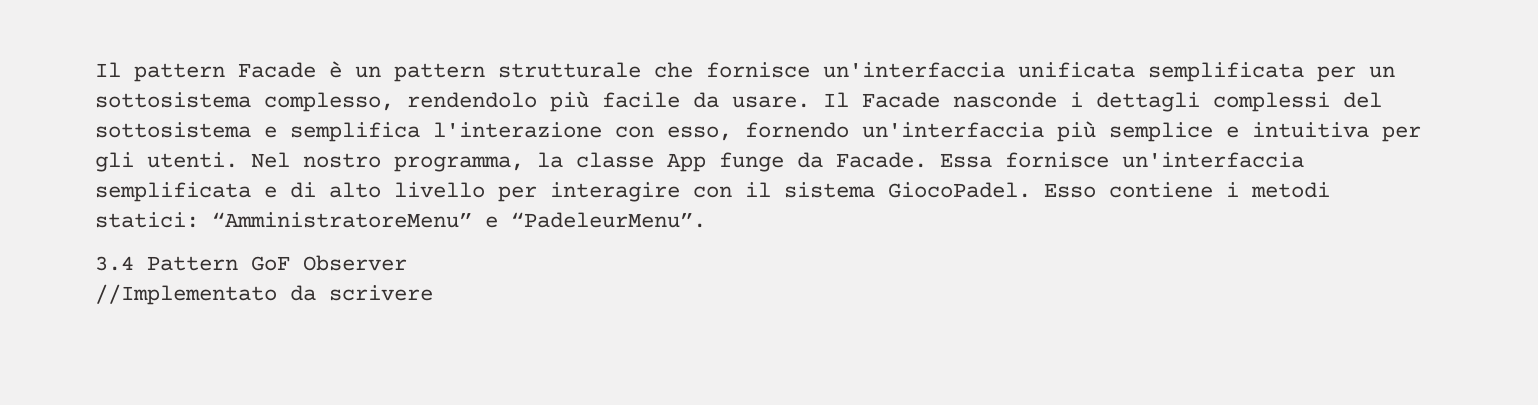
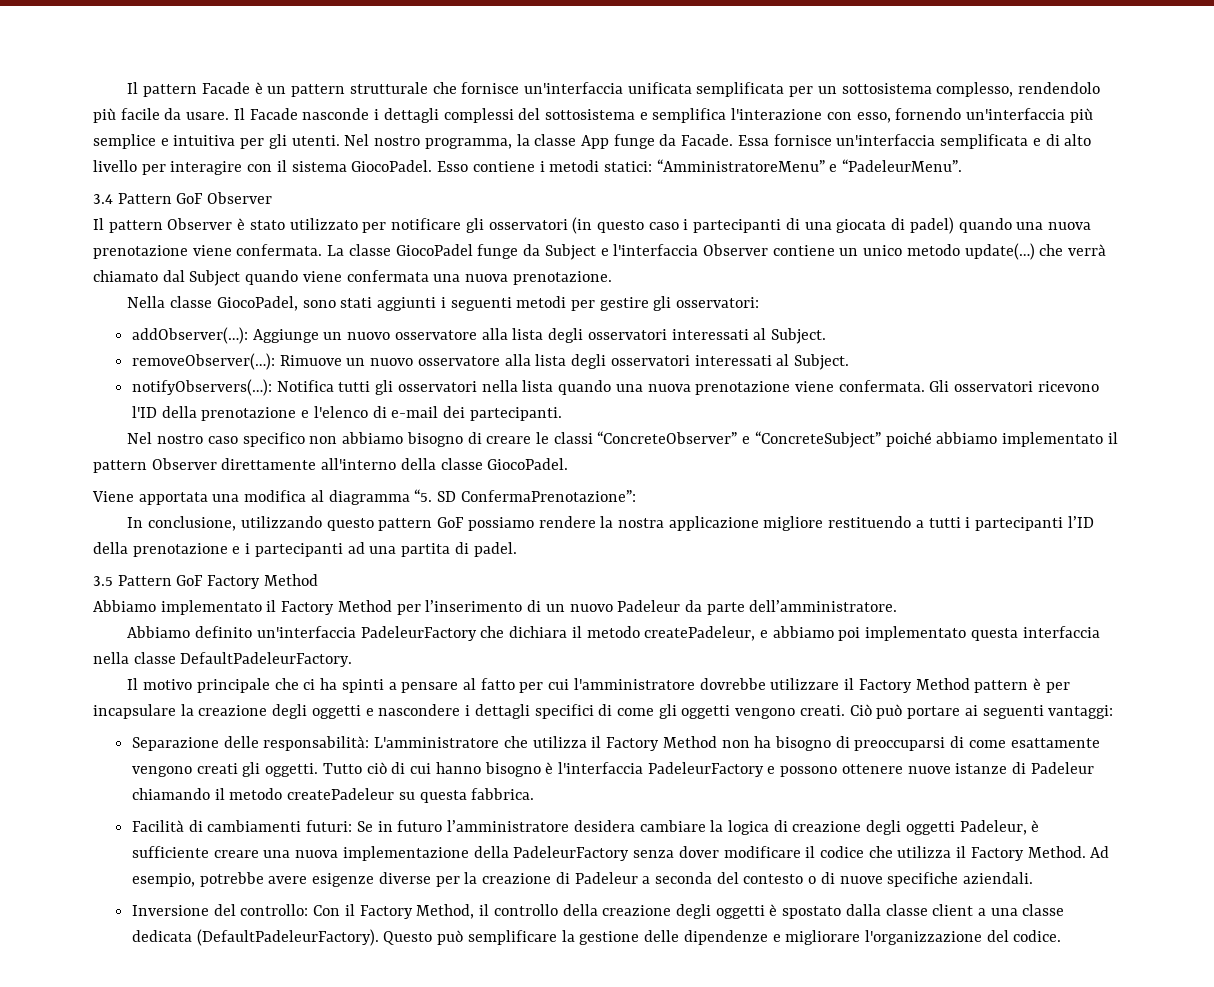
- //Implementato da scrivere
+ Il pattern Observer è stato utilizzato per notificare gli osservatori (in questo caso i partecipanti di una giocata di padel) quando una nuova prenotazione viene confermata. La classe GiocoPadel funge da Subject e l'interfaccia Observer contiene un unico metodo update(…) che verrà chiamato dal Subject quando viene confermata una nuova prenotazione.
+ Nella classe GiocoPadel, sono stati aggiunti i seguenti metodi per gestire gli osservatori:
+ addObserver(…): Aggiunge un nuovo osservatore alla lista degli osservatori interessati al Subject.
+ removeObserver(…): Rimuove un nuovo osservatore alla lista degli osservatori interessati al Subject.
+ notifyObservers(…): Notifica tutti gli osservatori nella lista quando una nuova prenotazione viene confermata. Gli osservatori ricevono l'ID della prenotazione e l'elenco di e-mail dei partecipanti.
+ Nel nostro caso specifico non abbiamo bisogno di creare le classi “ConcreteObserver” e “ConcreteSubject” poiché abbiamo implementato il pattern Observer direttamente all'interno della classe GiocoPadel.
+ Viene apportata una modifica al diagramma “5. SD ConfermaPrenotazione”:
+ In conclusione, utilizzando questo pattern GoF possiamo rendere la nostra applicazione migliore restituendo a tutti i partecipanti l’ID della prenotazione e i partecipanti ad una partita di padel.
+ 3.5 Pattern GoF Factory Method
+ Abbiamo implementato il Factory Method per l’inserimento di un nuovo Padeleur da parte dell’amministratore.
+ Abbiamo definito un'interfaccia PadeleurFactory che dichiara il metodo createPadeleur, e abbiamo poi implementato questa interfaccia nella classe DefaultPadeleurFactory.
+ Il motivo principale che ci ha spinti a pensare al fatto per cui l'amministratore dovrebbe utilizzare il Factory Method pattern è per incapsulare la creazione degli oggetti e nascondere i dettagli specifici di come gli oggetti vengono creati. Ciò può portare ai seguenti vantaggi:
+ Separazione delle responsabilità: L'amministratore che utilizza il Factory Method non ha bisogno di preoccuparsi di come esattamente vengono creati gli oggetti. Tutto ciò di cui hanno bisogno è l'interfaccia PadeleurFactory e possono ottenere nuove istanze di Padeleur chiamando il metodo createPadeleur su questa fabbrica.
+ Facilità di cambiamenti futuri: Se in futuro l’amministratore desidera cambiare la logica di creazione degli oggetti Padeleur, è sufficiente creare una nuova implementazione della PadeleurFactory senza dover modificare il codice che utilizza il Factory Method. Ad esempio, potrebbe avere esigenze diverse per la creazione di Padeleur a seconda del contesto o di nuove specifiche aziendali.
+ Inversione del controllo: Con il Factory Method, il controllo della creazione degli oggetti è spostato dalla classe client a una classe dedicata (DefaultPadeleurFactory). Questo può semplificare la gestione delle dipendenze e migliorare l'organizzazione del codice.

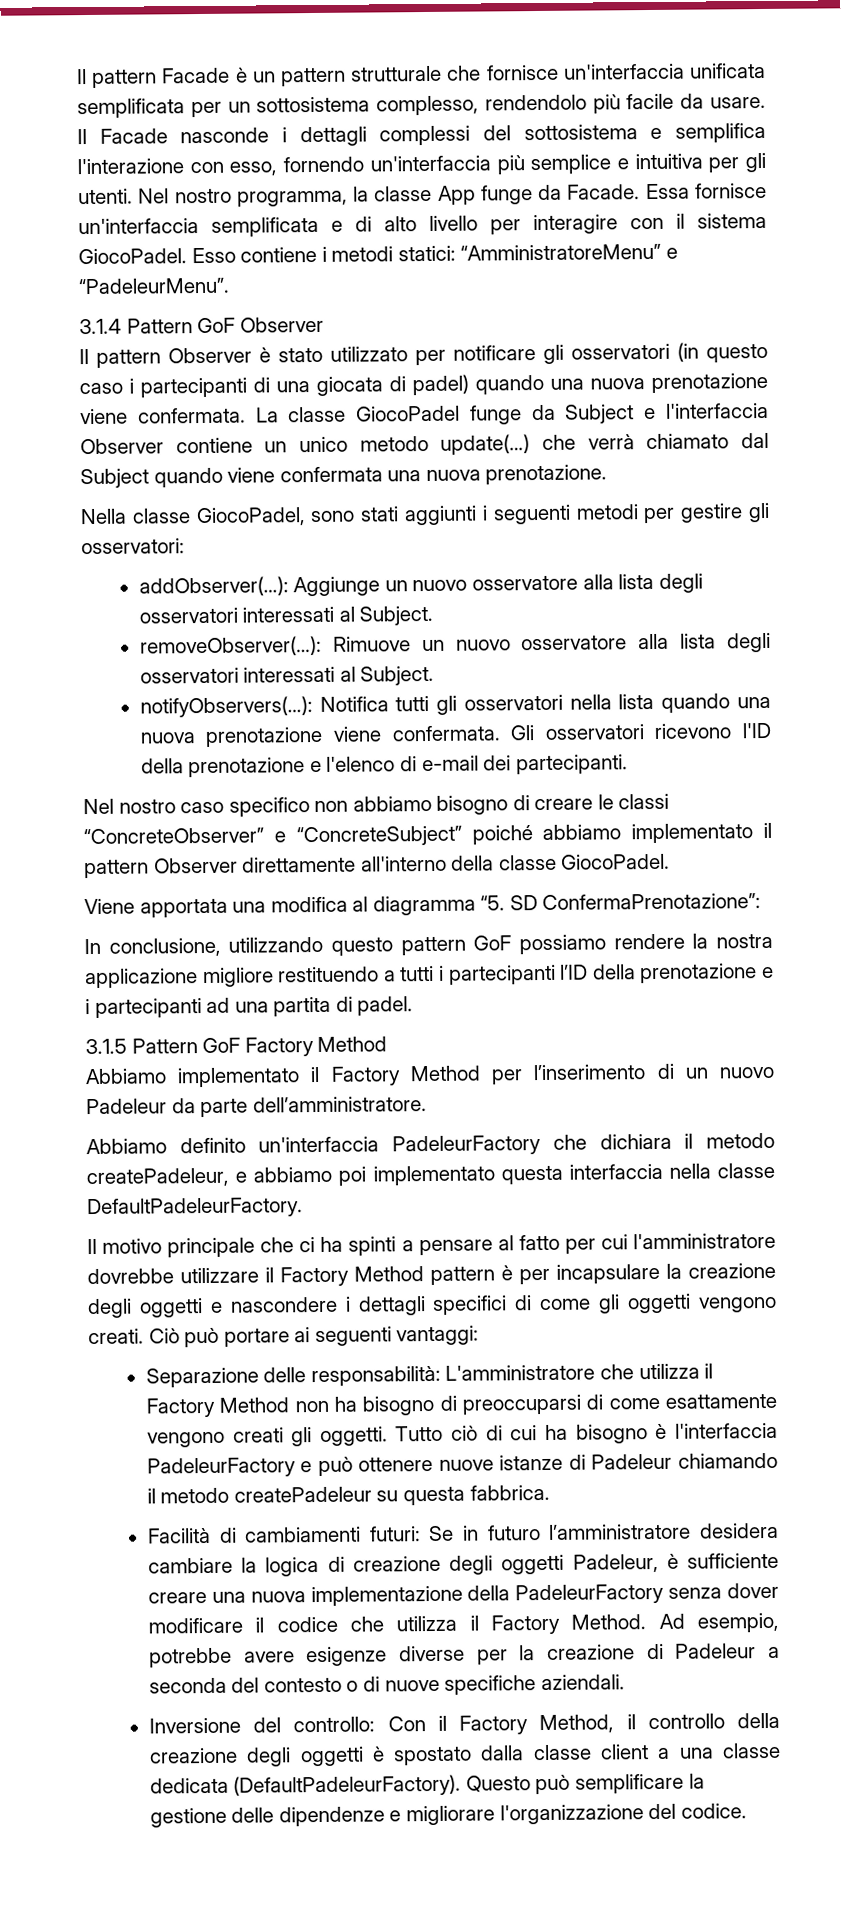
- 3.4 Pattern GoF Observer
+ 3.1.4 Pattern GoF Observer
- 3.5 Pattern GoF Factory Method
+ 3.1.5 Pattern GoF Factory Method
- Tutto ciò di cui hanno bisogno è l'interfaccia PadeleurFactory e possono ottenere nuove istanze di Padeleur chiamando il metodo createPadeleur su questa fabbrica.
+ Tutto ciò di cui ha bisogno è l'interfaccia PadeleurFactory e può ottenere nuove istanze di Padeleur chiamando il metodo createPadeleur su questa fabbrica.

